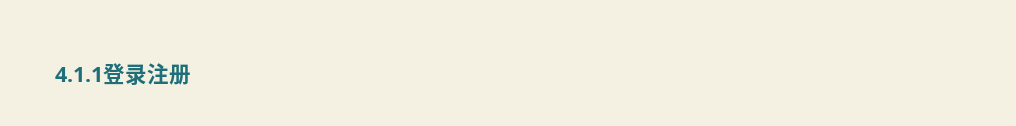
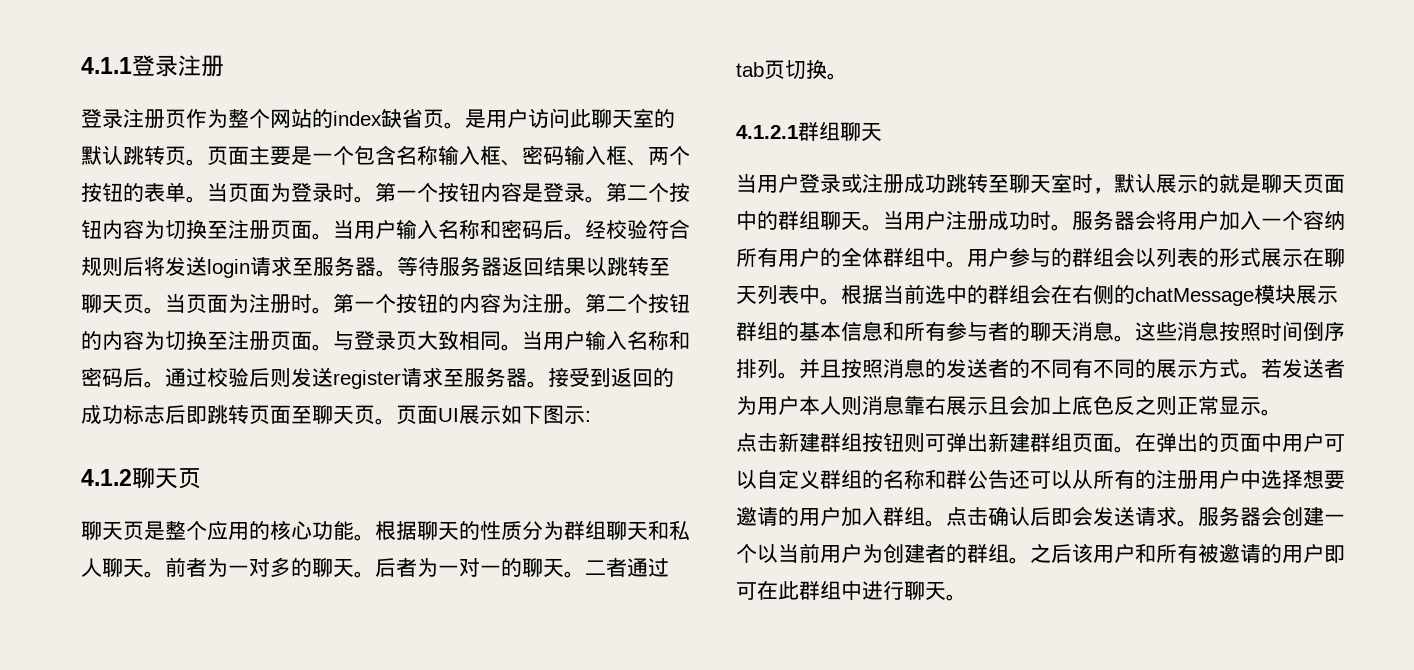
+ 登录注册页作为整个网站的index缺省页。是用户访问此聊天室的默认跳转页。页面主要是一个包含名称输入框、密码输入框、两个按钮的表单。当页面为登录时。第一个按钮内容是登录。第二个按钮内容为切换至注册页面。当用户输入名称和密码后。经校验符合规则后将发送login请求至服务器。等待服务器返回结果以跳转至聊天页。当页面为注册时。第一个按钮的内容为注册。第二个按钮的内容为切换至注册页面。与登录页大致相同。当用户输入名称和密码后。通过校验后则发送register请求至服务器。接受到返回的成功标志后即跳转页面至聊天页。页面UI展示如下图示:
+ 4.1.2聊天页
+ 聊天页是整个应用的核心功能。根据聊天的性质分为群组聊天和私人聊天。前者为一对多的聊天。后者为一对一的聊天。二者通过tab页切换。
+ 4.1.2.1群组聊天
+ 当用户登录或注册成功跳转至聊天室时，默认展示的就是聊天页面中的群组聊天。当用户注册成功时。服务器会将用户加入一个容纳所有用户的全体群组中。用户参与的群组会以列表的形式展示在聊天列表中。根据当前选中的群组会在右侧的chatMessage模块展示群组的基本信息和所有参与者的聊天消息。这些消息按照时间倒序排列。并且按照消息的发送者的不同有不同的展示方式。若发送者为用户本人则消息靠右展示且会加上底色反之则正常显示。
+ 点击新建群组按钮则可弹出新建群组页面。在弹出的页面中用户可以自定义群组的名称和群公告还可以从所有的注册用户中选择想要邀请的用户加入群组。点击确认后即会发送请求。服务器会创建一个以当前用户为创建者的群组。之后该用户和所有被邀请的用户即可在此群组中进行聊天。

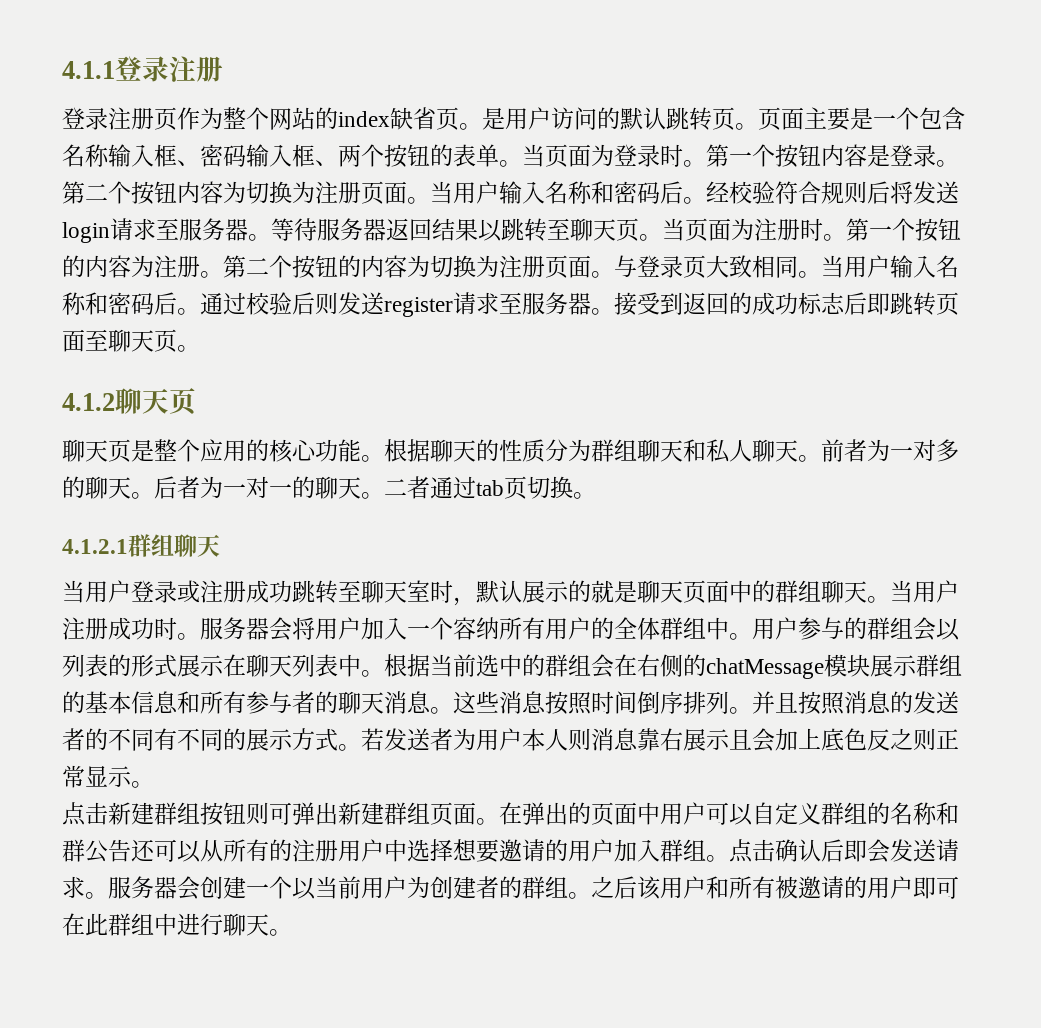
- 是用户访问此聊天室的默认跳转页。
+ 是用户访问的默认跳转页。
- 第二个按钮内容为切换至注册页面。
+ 第二个按钮内容为切换为注册页面。
- 第二个按钮的内容为切换至注册页面。
+ 第二个按钮的内容为切换为注册页面。
- 页面UI展示如下图示:

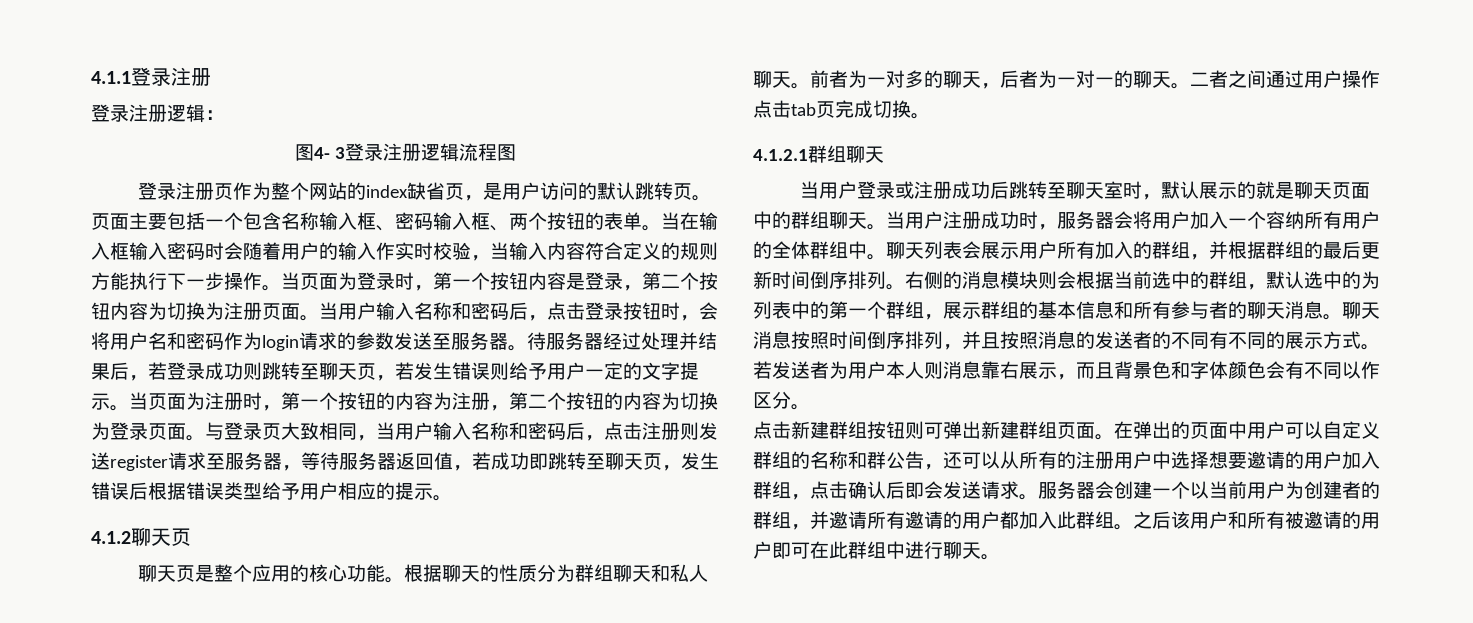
+ 登录注册逻辑：
+ 图4- 3登录注册逻辑流程图
- 登录注册页作为整个网站的index缺省页。是用户访问的默认跳转页。
+ 登录注册页作为整个网站的index缺省页，是用户访问的默认跳转页。
- 页面主要是一个包含名称输入框、密码输入框、两个按钮的表单。
+ 页面主要包括一个包含名称输入框、密码输入框、两个按钮的表单。
- 当页面为登录时。第一个按钮内容是登录。第二个按钮内容为切换为注册页面。
+ 当在输入框输入密码时会随着用户的输入作实时校验，当输入内容符合定义的规则方能执行下一步操作。当页面为登录时，第一个按钮内容是登录，第二个按钮内容为切换为注册页面。
- 当用户输入名称和密码后。经校验符合规则后将发送login请求至服务器。等待服务器返回结果以跳转至聊天页。
+ 当用户输入名称和密码后，点击登录按钮时，会将用户名和密码作为login请求的参数发送至服务器。待服务器经过处理并结果后，若登录成功则跳转至聊天页，若发生错误则给予用户一定的文字提示。
- 当页面为注册时。第一个按钮的内容为注册。第二个按钮的内容为切换为注册页面。
+ 当页面为注册时，第一个按钮的内容为注册，第二个按钮的内容为切换为登录页面。
- 与登录页大致相同。当用户输入名称和密码后。通过校验后则发送register请求至服务器。接受到返回的成功标志后即跳转页面至聊天页。
+ 与登录页大致相同，当用户输入名称和密码后，点击注册则发送register请求至服务器，等待服务器返回值，若成功即跳转至聊天页，发生错误后根据错误类型给予用户相应的提示。
- 前者为一对多的聊天。后者为一对一的聊天。
+ 前者为一对多的聊天，后者为一对一的聊天。
- 二者通过tab页切换。
+ 二者之间通过用户操作点击tab页完成切换。
- 当用户登录或注册成功跳转至聊天室时，默认展示的就是聊天页面中的群组聊天。
+ 当用户登录或注册成功后跳转至聊天室时，默认展示的就是聊天页面中的群组聊天。
- 当用户注册成功时。服务器会将用户加入一个容纳所有用户的全体群组中。
+ 当用户注册成功时，服务器会将用户加入一个容纳所有用户的全体群组中。
- 用户参与的群组会以列表的形式展示在聊天列表中。根据当前选中的群组会在右侧的chatMessage模块展示群组的基本信息和所有参与者的聊天消息。
+ 聊天列表会展示用户所有加入的群组，并根据群组的最后更新时间倒序排列。右侧的消息模块则会根据当前选中的群组，默认选中的为列表中的第一个群组，展示群组的基本信息和所有参与者的聊天消息。
- 这些消息按照时间倒序排列。并且按照消息的发送者的不同有不同的展示方式。
+ 聊天消息按照时间倒序排列，并且按照消息的发送者的不同有不同的展示方式。
- 若发送者为用户本人则消息靠右展示且会加上底色反之则正常显示。
+ 若发送者为用户本人则消息靠右展示，而且背景色和字体颜色会有不同以作区分。
- 在弹出的页面中用户可以自定义群组的名称和群公告还可以从所有的注册用户中选择想要邀请的用户加入群组。点击确认后即会发送请求。
+ 在弹出的页面中用户可以自定义群组的名称和群公告，还可以从所有的注册用户中选择想要邀请的用户加入群组，点击确认后即会发送请求。
- 服务器会创建一个以当前用户为创建者的群组。
+ 服务器会创建一个以当前用户为创建者的群组，并邀请所有邀请的用户都加入此群组。

